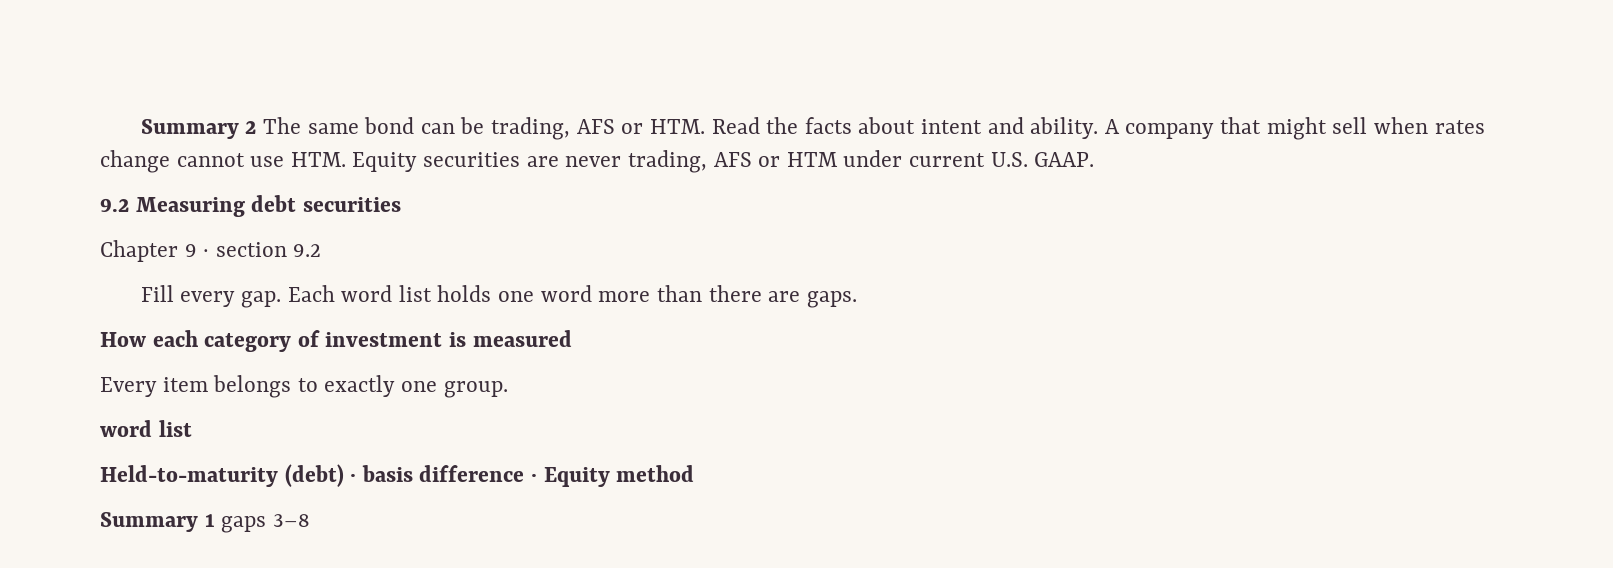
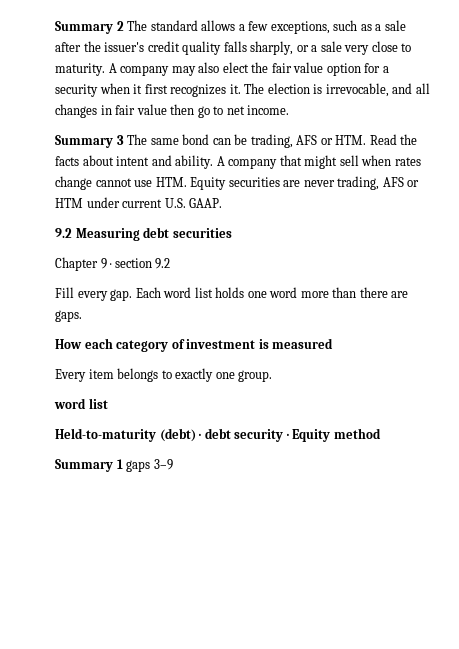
- Summary 2 The same bond can be trading, AFS or HTM. Read the facts about intent and ability.
+ Summary 2 The standard allows a few exceptions, such as a sale after the issuer's credit quality falls sharply, or a sale very close to maturity. A company may also elect the fair value option for a security when it first recognizes it. The election is irrevocable, and all changes in fair value then go to net income.
+ Summary 3 The same bond can be trading, AFS or HTM. Read the facts about intent and ability.
- Held-to-maturity (debt) · basis difference · Equity method
+ Held-to-maturity (debt) · debt security · Equity method
- Summary 1 gaps 3–8
+ Summary 1 gaps 3–9

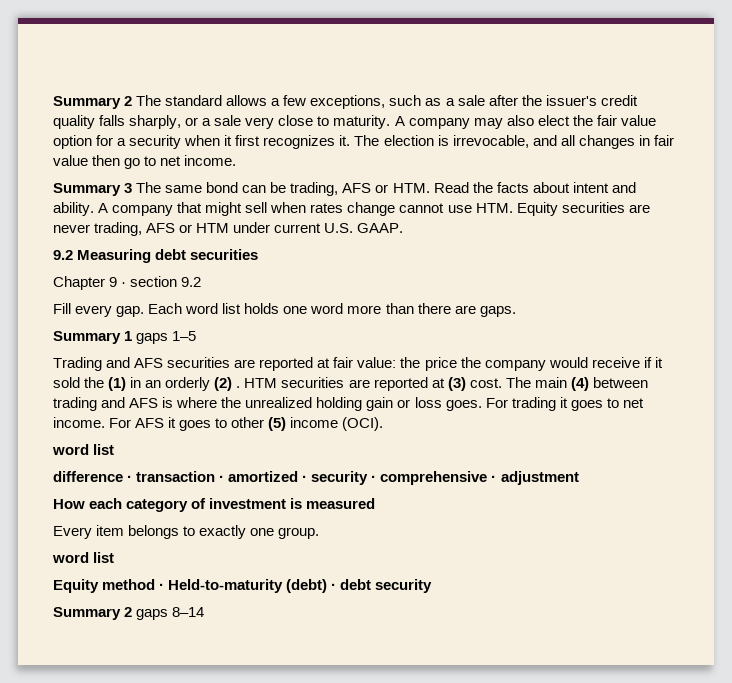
+ Summary 1 gaps 1–5
+ Trading and AFS securities are reported at fair value: the price the company would receive if it sold the (1) in an orderly (2) . HTM securities are reported at (3) cost. The main (4) between trading and AFS is where the unrealized holding gain or loss goes. For trading it goes to net income. For AFS it goes to other (5) income (OCI).
+ word list
+ difference · transaction · amortized · security · comprehensive · adjustment
- Held-to-maturity (debt) · debt security · Equity method
- Summary 1 gaps 3–9
+ Equity method · Held-to-maturity (debt) · debt security
+ Summary 2 gaps 8–14

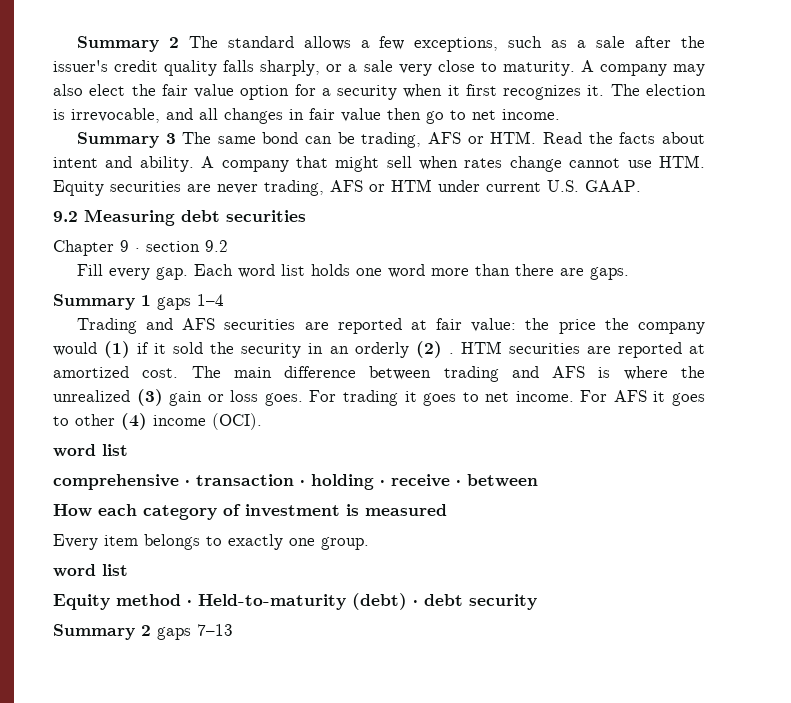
- Summary 1 gaps 1–5
+ Summary 1 gaps 1–4
- Trading and AFS securities are reported at fair value: the price the company would receive if it sold the (1) in an orderly (2) .
+ Trading and AFS securities are reported at fair value: the price the company would (1) if it sold the security in an orderly (2) .
- HTM securities are reported at (3) cost.
+ HTM securities are reported at amortized cost.
- The main (4) between trading and AFS is where the unrealized holding gain or loss goes.
+ The main difference between trading and AFS is where the unrealized (3) gain or loss goes.
- For AFS it goes to other (5) income (OCI).
+ For AFS it goes to other (4) income (OCI).
- difference · transaction · amortized · security · comprehensive · adjustment
+ comprehensive · transaction · holding · receive · between
- Summary 2 gaps 8–14
+ Summary 2 gaps 7–13

